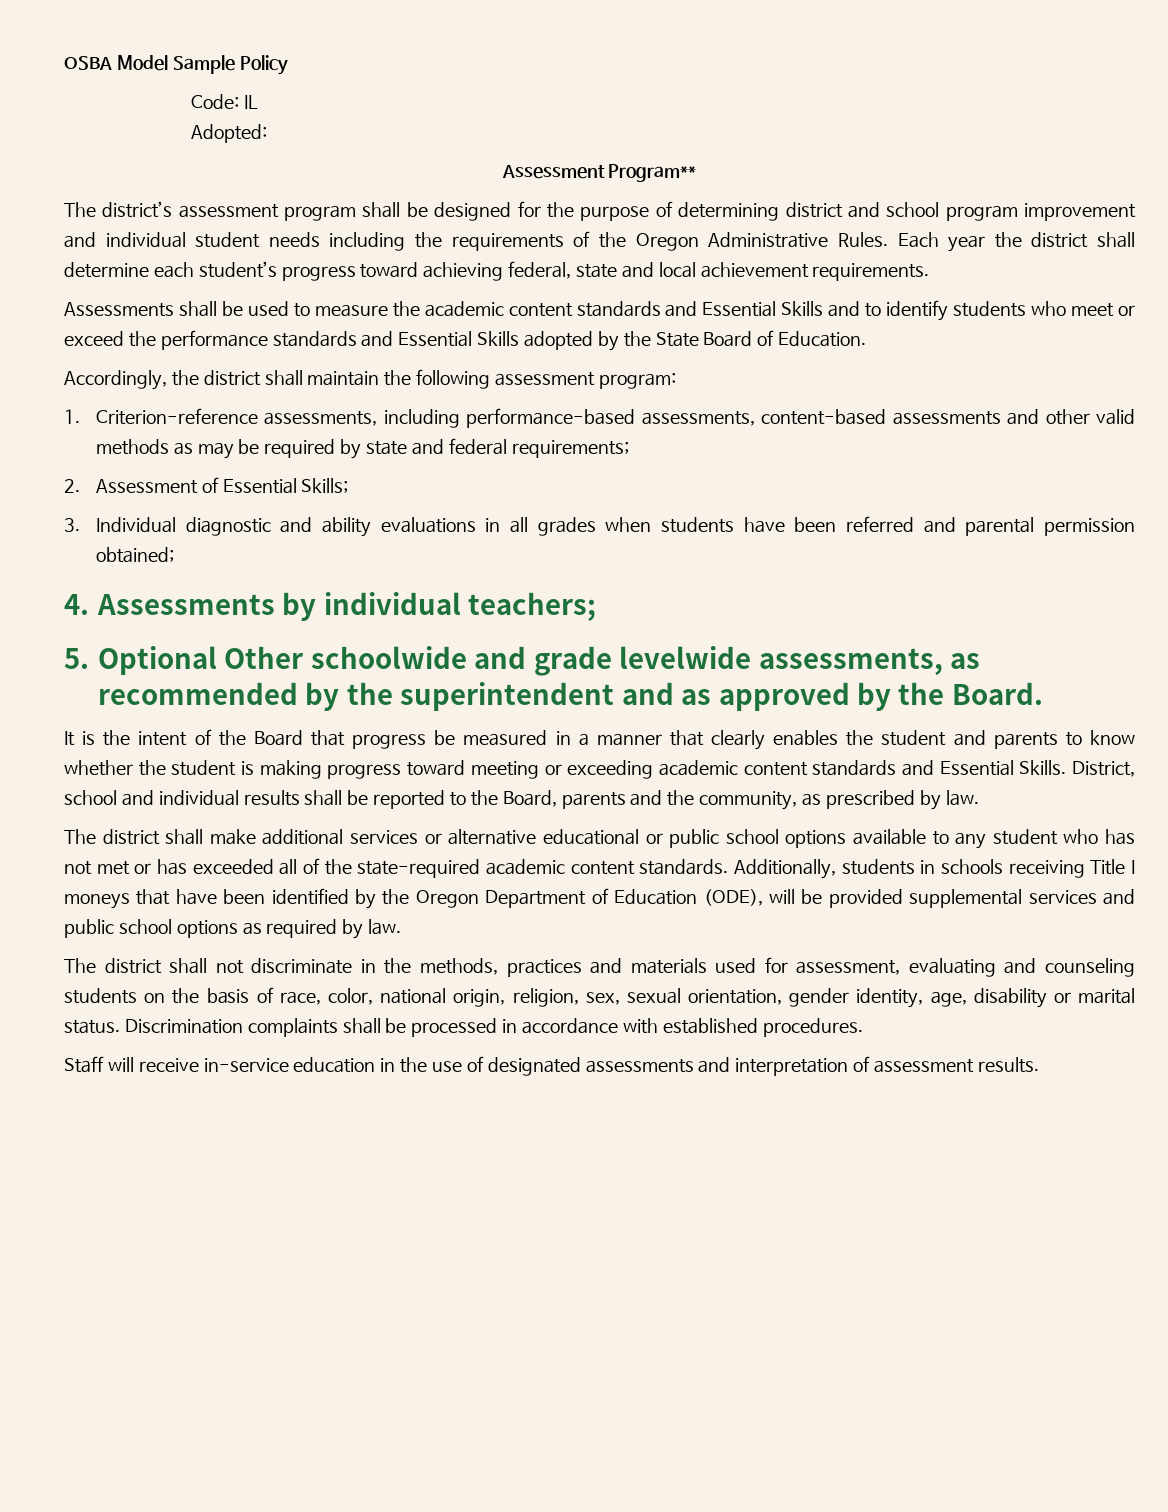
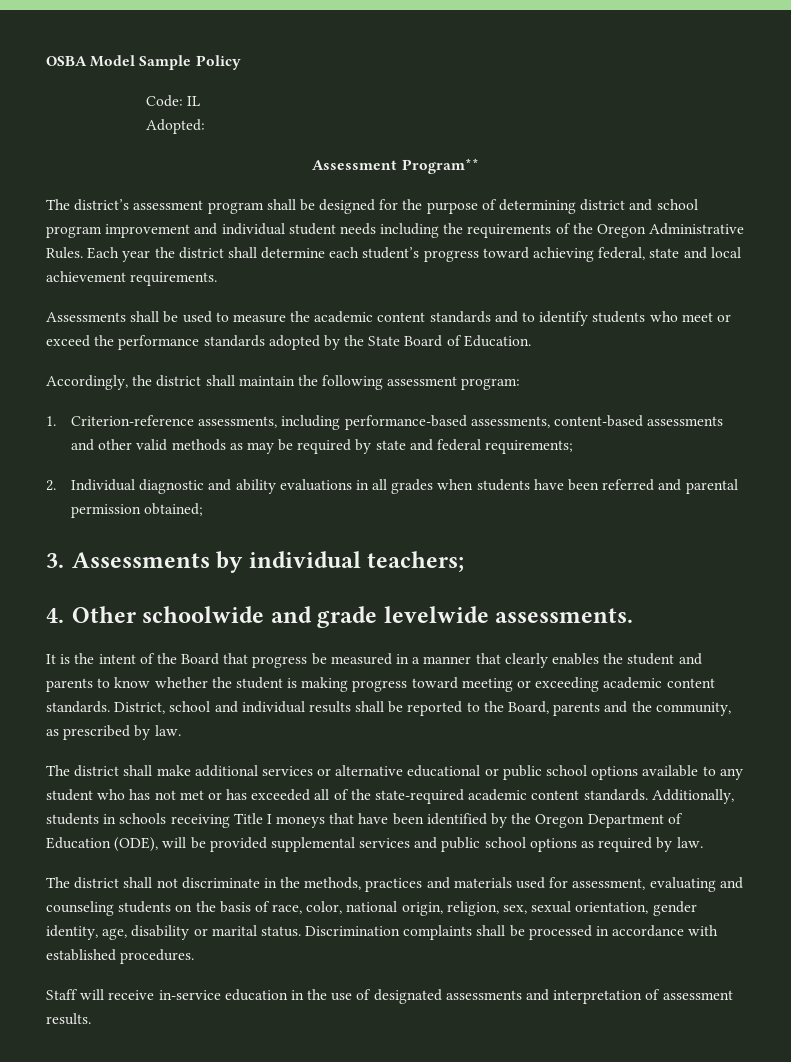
- Assessments shall be used to measure the academic content standards and Essential Skills and to identify students who meet or exceed the performance standards and Essential Skills adopted by the State Board of Education.
+ Assessments shall be used to measure the academic content standards and to identify students who meet or exceed the performance standards adopted by the State Board of Education.
- 2. Assessment of Essential Skills;
- 3. Individual diagnostic and ability evaluations in all grades when students have been referred and parental permission obtained;
+ 2. Individual diagnostic and ability evaluations in all grades when students have been referred and parental permission obtained;
- 4. Assessments by individual teachers;
+ 3. Assessments by individual teachers;
- 5. Optional Other schoolwide and grade levelwide assessments, as recommended by the superintendent and as approved by the Board.
+ 4. Other schoolwide and grade levelwide assessments.
- It is the intent of the Board that progress be measured in a manner that clearly enables the student and parents to know whether the student is making progress toward meeting or exceeding academic content standards and Essential Skills.
+ It is the intent of the Board that progress be measured in a manner that clearly enables the student and parents to know whether the student is making progress toward meeting or exceeding academic content standards.

